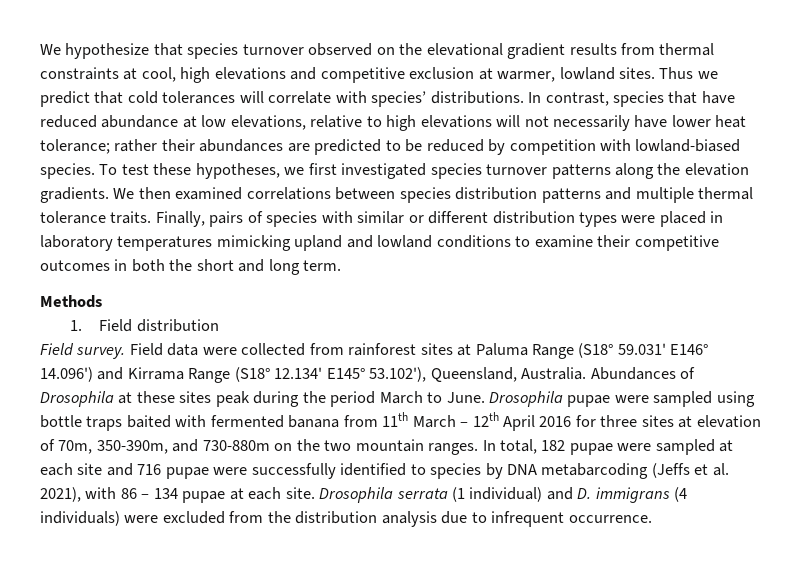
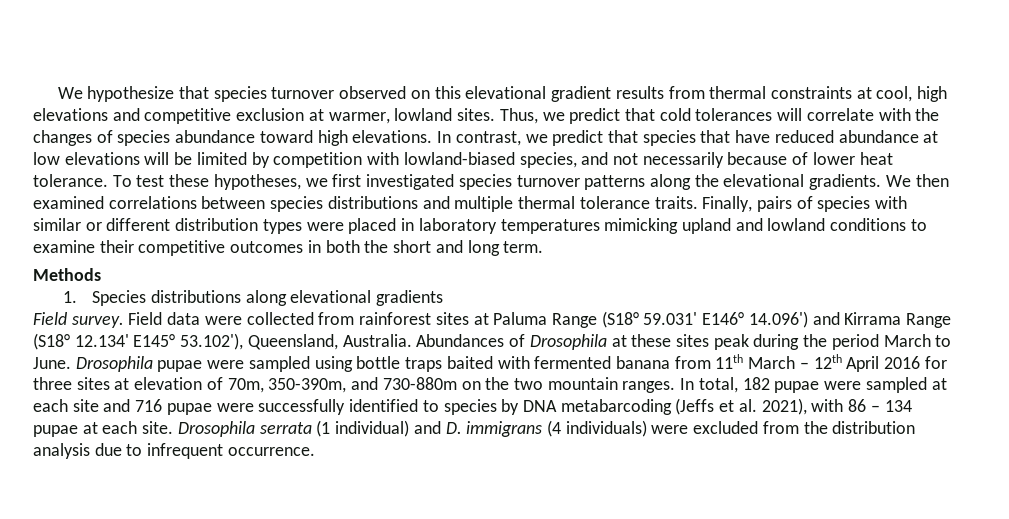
- We hypothesize that species turnover observed on the elevational gradient results from thermal constraints at cool, high elevations and competitive exclusion at warmer, lowland sites.
+ We hypothesize that species turnover observed on this elevational gradient results from thermal constraints at cool, high elevations and competitive exclusion at warmer, lowland sites.
- Thus we predict that cold tolerances will correlate with species’ distributions. In contrast, species that have reduced abundance at low elevations, relative to high elevations will not necessarily have lower heat tolerance; rather their abundances are predicted to be reduced by competition with lowland-biased species.
+ Thus, we predict that cold tolerances will correlate with the changes of species abundance toward high elevations. In contrast, we predict that species that have reduced abundance at low elevations will be limited by competition with lowland-biased species, and not necessarily because of lower heat tolerance.
- To test these hypotheses, we first investigated species turnover patterns along the elevation gradients.
+ To test these hypotheses, we first investigated species turnover patterns along the elevational gradients.
- We then examined correlations between species distribution patterns and multiple thermal tolerance traits.
+ We then examined correlations between species distributions and multiple thermal tolerance traits.
- 1. Field distribution
+ 1. Species distributions along elevational gradients

